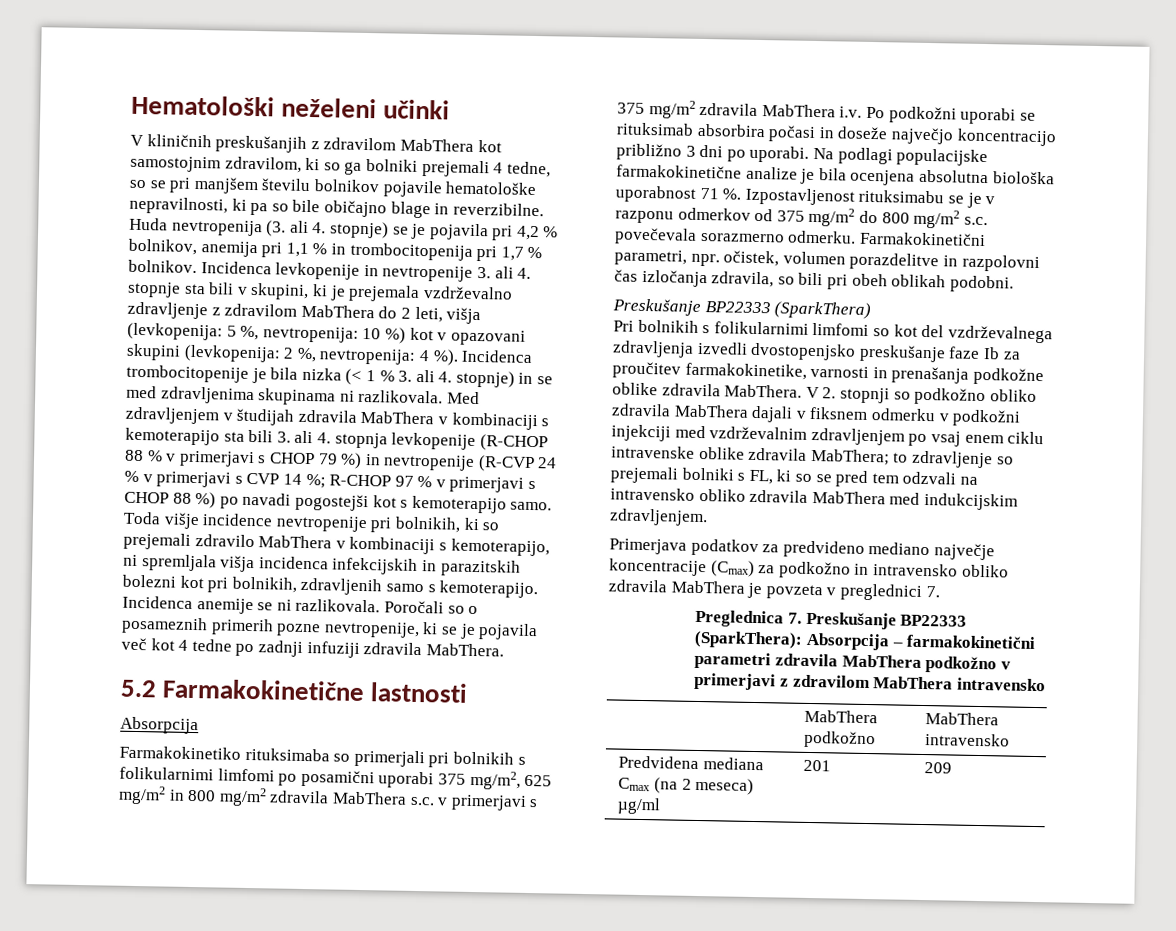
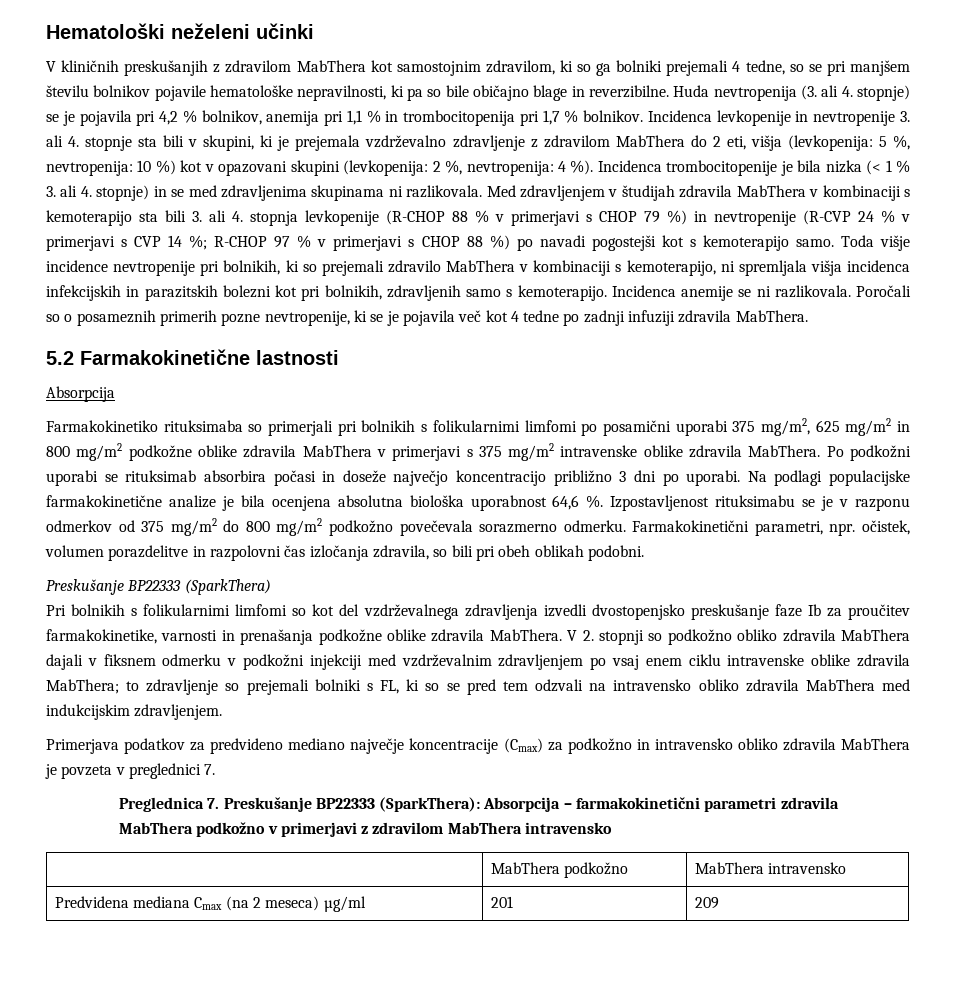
- Incidenca levkopenije in nevtropenije 3. ali 4. stopnje sta bili v skupini, ki je prejemala vzdrževalno zdravljenje z zdravilom MabThera do 2 leti, višja (levkopenija: 5 %, nevtropenija: 10 %) kot v opazovani skupini (levkopenija: 2 %, nevtropenija: 4 %).
+ Incidenca levkopenije in nevtropenije 3. ali 4. stopnje sta bili v skupini, ki je prejemala vzdrževalno zdravljenje z zdravilom MabThera do 2 eti, višja (levkopenija: 5 %, nevtropenija: 10 %) kot v opazovani skupini (levkopenija: 2 %, nevtropenija: 4 %).
- Farmakokinetiko rituksimaba so primerjali pri bolnikih s folikularnimi limfomi po posamični uporabi 375 mg/m2, 625 mg/m2 in 800 mg/m2 zdravila MabThera s.c. v primerjavi s 375 mg/m2 zdravila MabThera i.v. Po podkožni uporabi se rituksimab absorbira počasi in doseže največjo koncentracijo približno 3 dni po uporabi.
+ Farmakokinetiko rituksimaba so primerjali pri bolnikih s folikularnimi limfomi po posamični uporabi 375 mg/m2, 625 mg/m2 in 800 mg/m2 podkožne oblike zdravila MabThera v primerjavi s 375 mg/m2 intravenske oblike zdravila MabThera. Po podkožni uporabi se rituksimab absorbira počasi in doseže največjo koncentracijo približno 3 dni po uporabi.
- Na podlagi populacijske farmakokinetične analize je bila ocenjena absolutna biološka uporabnost 71 %.
+ Na podlagi populacijske farmakokinetične analize je bila ocenjena absolutna biološka uporabnost 64,6 %.
- Izpostavljenost rituksimabu se je v razponu odmerkov od 375 mg/m2 do 800 mg/m2 s.c. povečevala sorazmerno odmerku.
+ Izpostavljenost rituksimabu se je v razponu odmerkov od 375 mg/m2 do 800 mg/m2 podkožno povečevala sorazmerno odmerku.

